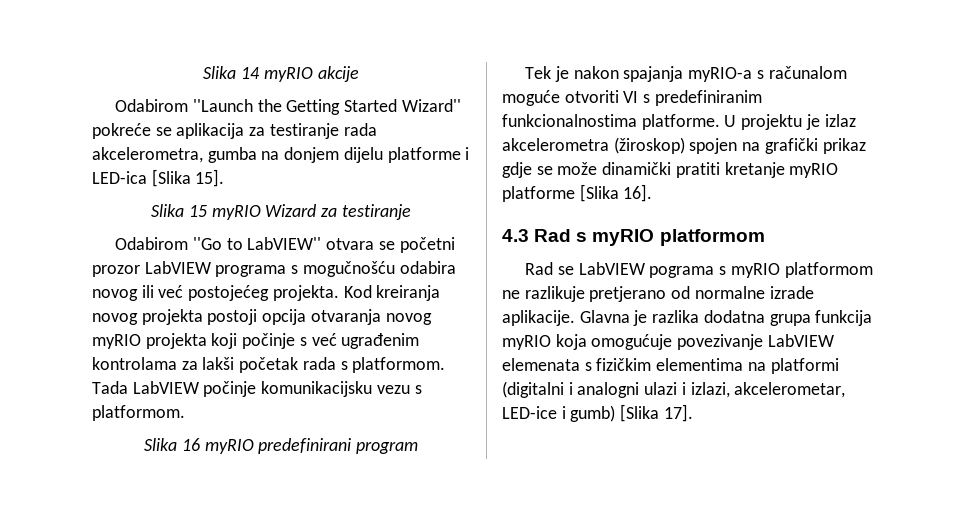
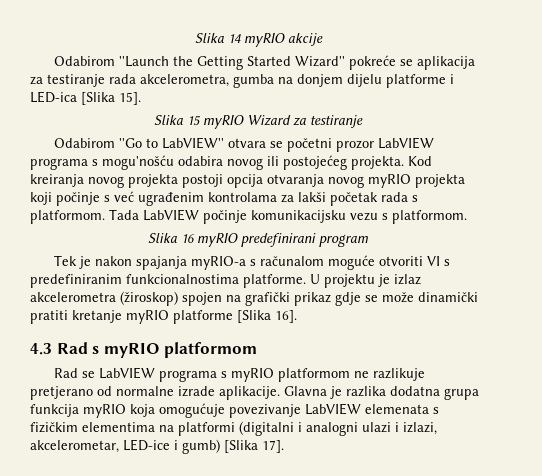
- Odabirom ''Go to LabVIEW'' otvara se početni prozor LabVIEW programa s mogučnošću odabira novog ili već postojećeg projekta.
+ Odabirom ''Go to LabVIEW'' otvara se početni prozor LabVIEW programa s mogu'nošću odabira novog ili postojećeg projekta.
- Rad se LabVIEW pograma s myRIO platformom ne razlikuje pretjerano od normalne izrade aplikacije.
+ Rad se LabVIEW programa s myRIO platformom ne razlikuje pretjerano od normalne izrade aplikacije.

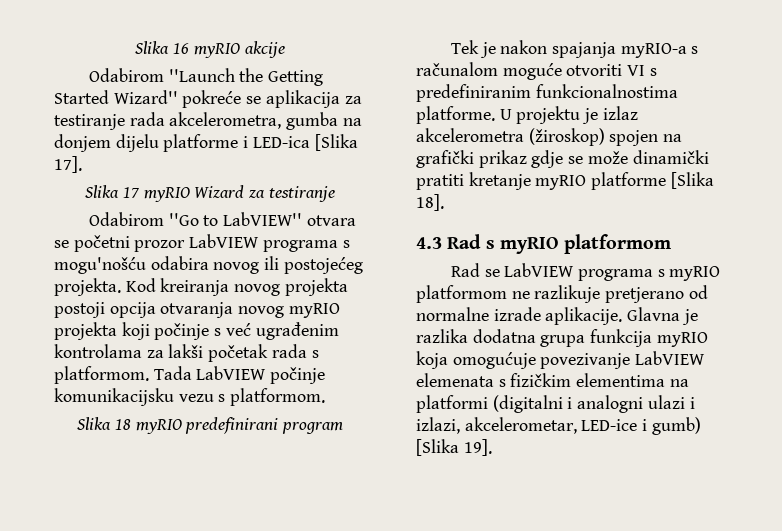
- Slika 14 myRIO akcije
+ Slika 16 myRIO akcije
- Odabirom ''Launch the Getting Started Wizard'' pokreće se aplikacija za testiranje rada akcelerometra, gumba na donjem dijelu platforme i LED-ica [Slika 15].
- Slika 15 myRIO Wizard za testiranje
+ Odabirom ''Launch the Getting Started Wizard'' pokreće se aplikacija za testiranje rada akcelerometra, gumba na donjem dijelu platforme i LED-ica [Slika 17].
+ Slika 17 myRIO Wizard za testiranje
- Slika 16 myRIO predefinirani program
+ Slika 18 myRIO predefinirani program
- U projektu je izlaz akcelerometra (žiroskop) spojen na grafički prikaz gdje se može dinamički pratiti kretanje myRIO platforme [Slika 16].
+ U projektu je izlaz akcelerometra (žiroskop) spojen na grafički prikaz gdje se može dinamički pratiti kretanje myRIO platforme [Slika 18].
- Glavna je razlika dodatna grupa funkcija myRIO koja omogućuje povezivanje LabVIEW elemenata s fizičkim elementima na platformi (digitalni i analogni ulazi i izlazi, akcelerometar, LED-ice i gumb) [Slika 17].
+ Glavna je razlika dodatna grupa funkcija myRIO koja omogućuje povezivanje LabVIEW elemenata s fizičkim elementima na platformi (digitalni i analogni ulazi i izlazi, akcelerometar, LED-ice i gumb) [Slika 19].

